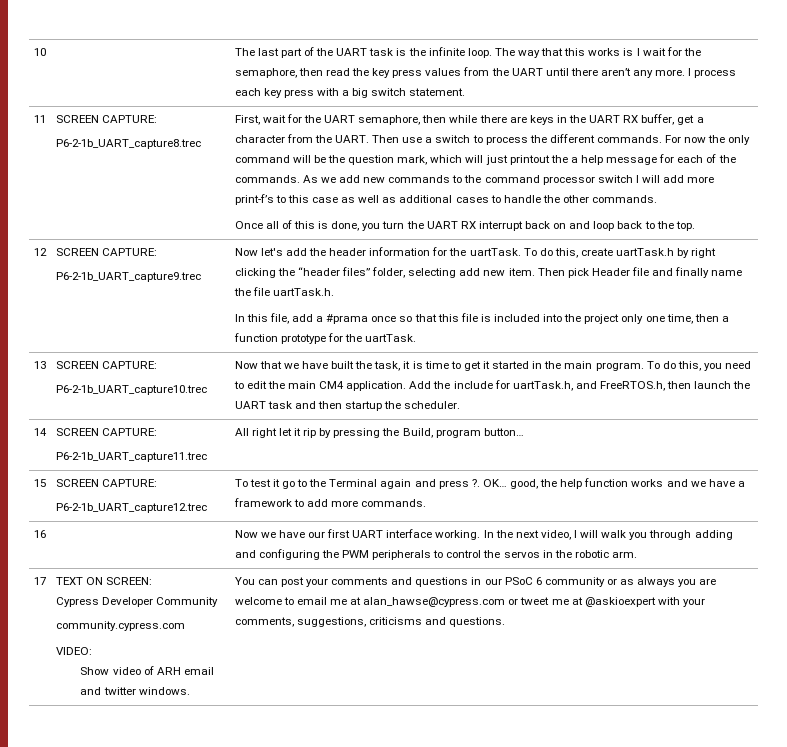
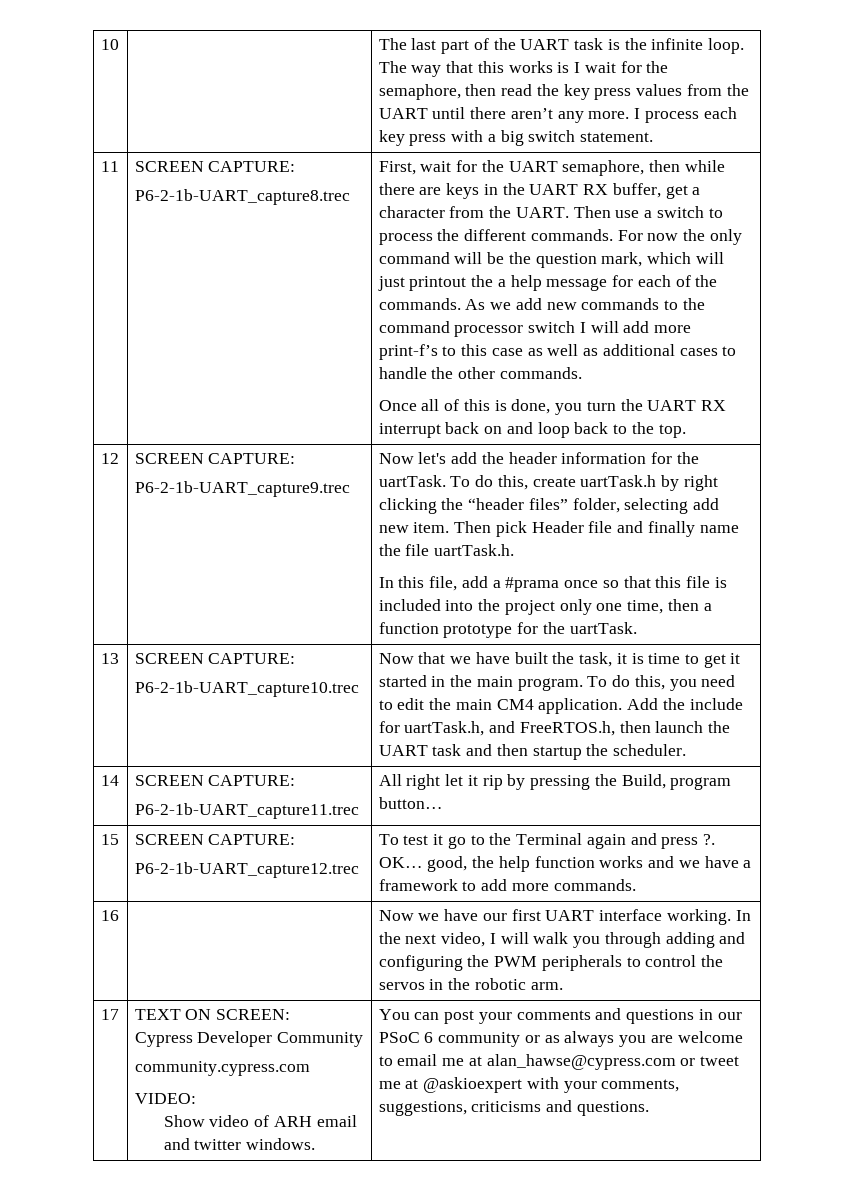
- P6-2-1b_UART_capture8.trec
+ P6-2-1b-UART_capture8.trec
- P6-2-1b_UART_capture9.trec
+ P6-2-1b-UART_capture9.trec
- P6-2-1b_UART_capture10.trec
+ P6-2-1b-UART_capture10.trec
  14 | SCREEN CAPTURE:
- P6-2-1b_UART_capture11.trec | All right let it rip by pressing the Build, program button…
+ P6-2-1b-UART_capture11.trec | All right let it rip by pressing the Build, program button…
  15 | SCREEN CAPTURE:
- P6-2-1b_UART_capture12.trec | To test it go to the Terminal again and press ?. OK… good, the help function works and we have a framework to add more commands.
+ P6-2-1b-UART_capture12.trec | To test it go to the Terminal again and press ?. OK… good, the help function works and we have a framework to add more commands.

